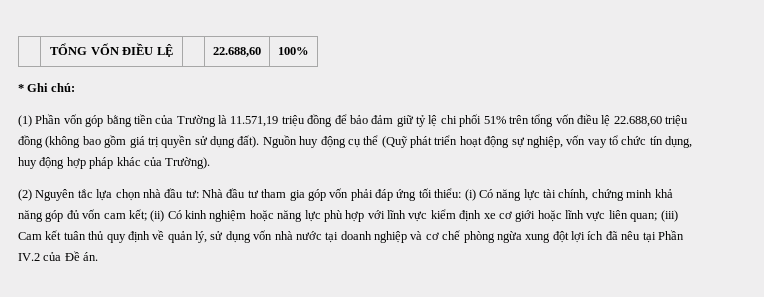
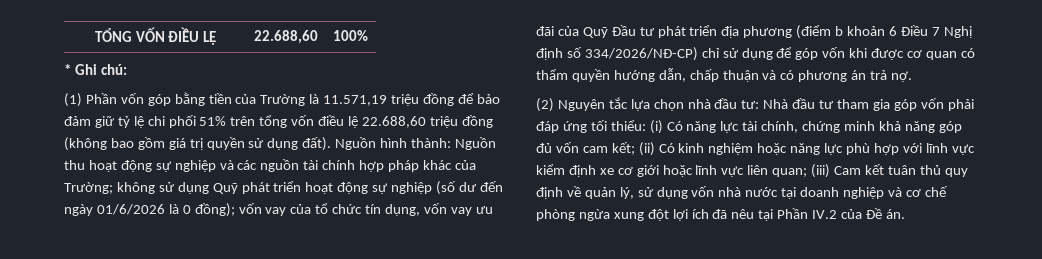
- Nguồn huy động cụ thể (Quỹ phát triển hoạt động sự nghiệp, vốn vay tổ chức tín dụng, huy động hợp pháp khác của Trường).
+ Nguồn hình thành: Nguồn thu hoạt động sự nghiệp và các nguồn tài chính hợp pháp khác của Trường; không sử dụng Quỹ phát triển hoạt động sự nghiệp (số dư đến ngày 01/6/2026 là 0 đồng); vốn vay của tổ chức tín dụng, vốn vay ưu đãi của Quỹ Đầu tư phát triển địa phương (điểm b khoản 6 Điều 7 Nghị định số 334/2026/NĐ-CP) chỉ sử dụng để góp vốn khi được cơ quan có thẩm quyền hướng dẫn, chấp thuận và có phương án trả nợ.

